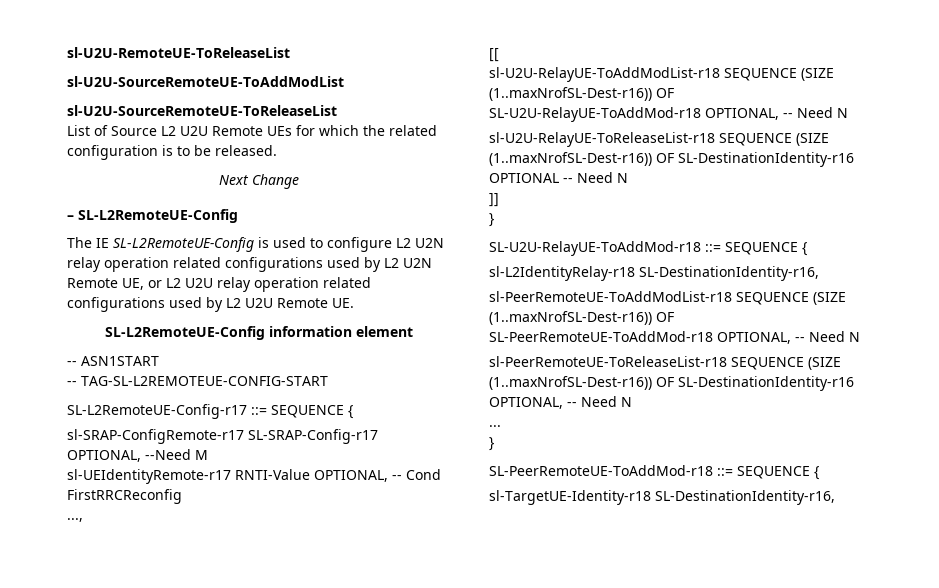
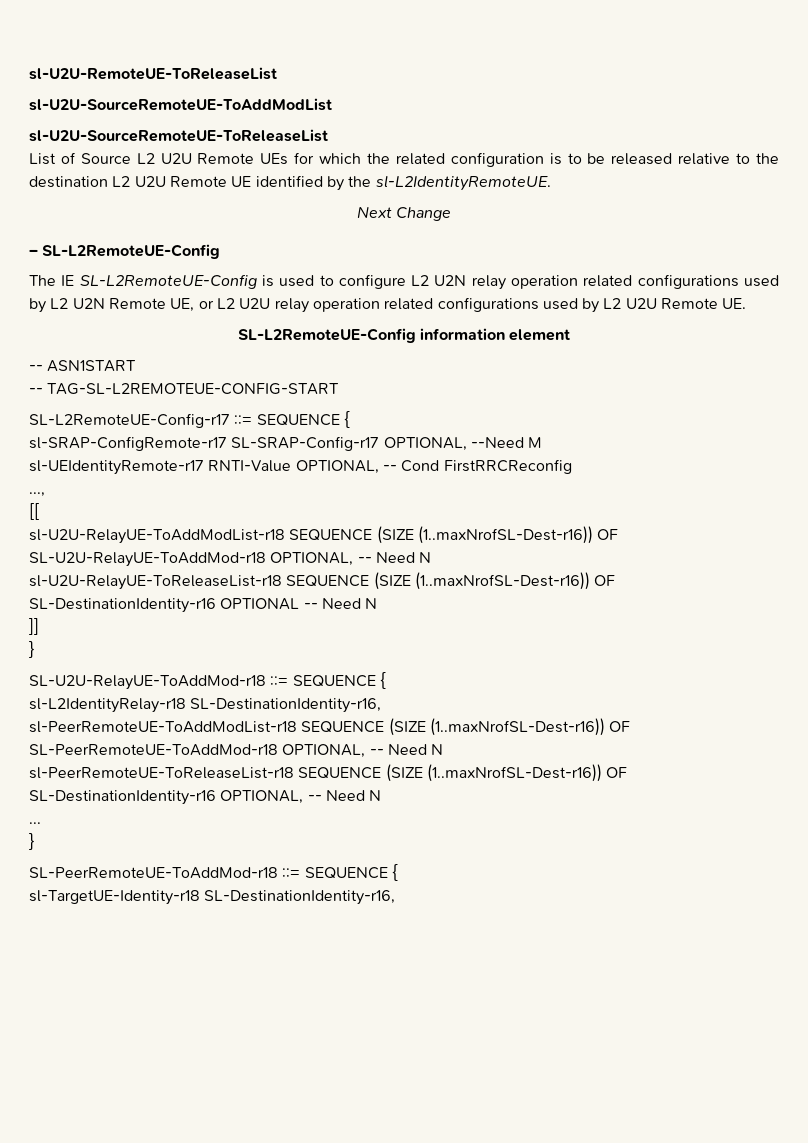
- List of Source L2 U2U Remote UEs for which the related configuration is to be released.
+ List of Source L2 U2U Remote UEs for which the related configuration is to be released relative to the destination L2 U2U Remote UE identified by the sl-L2IdentityRemoteUE.

